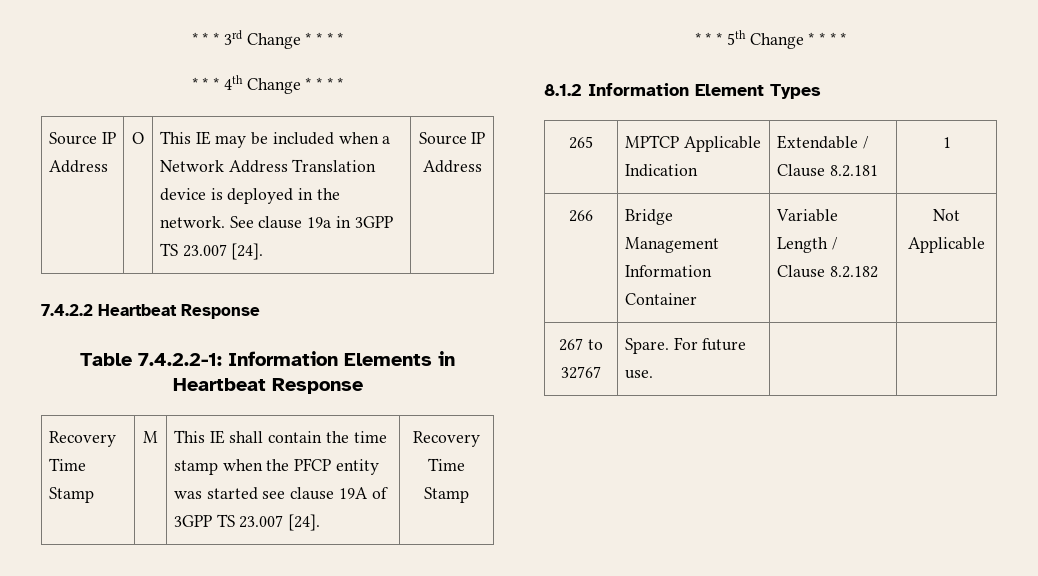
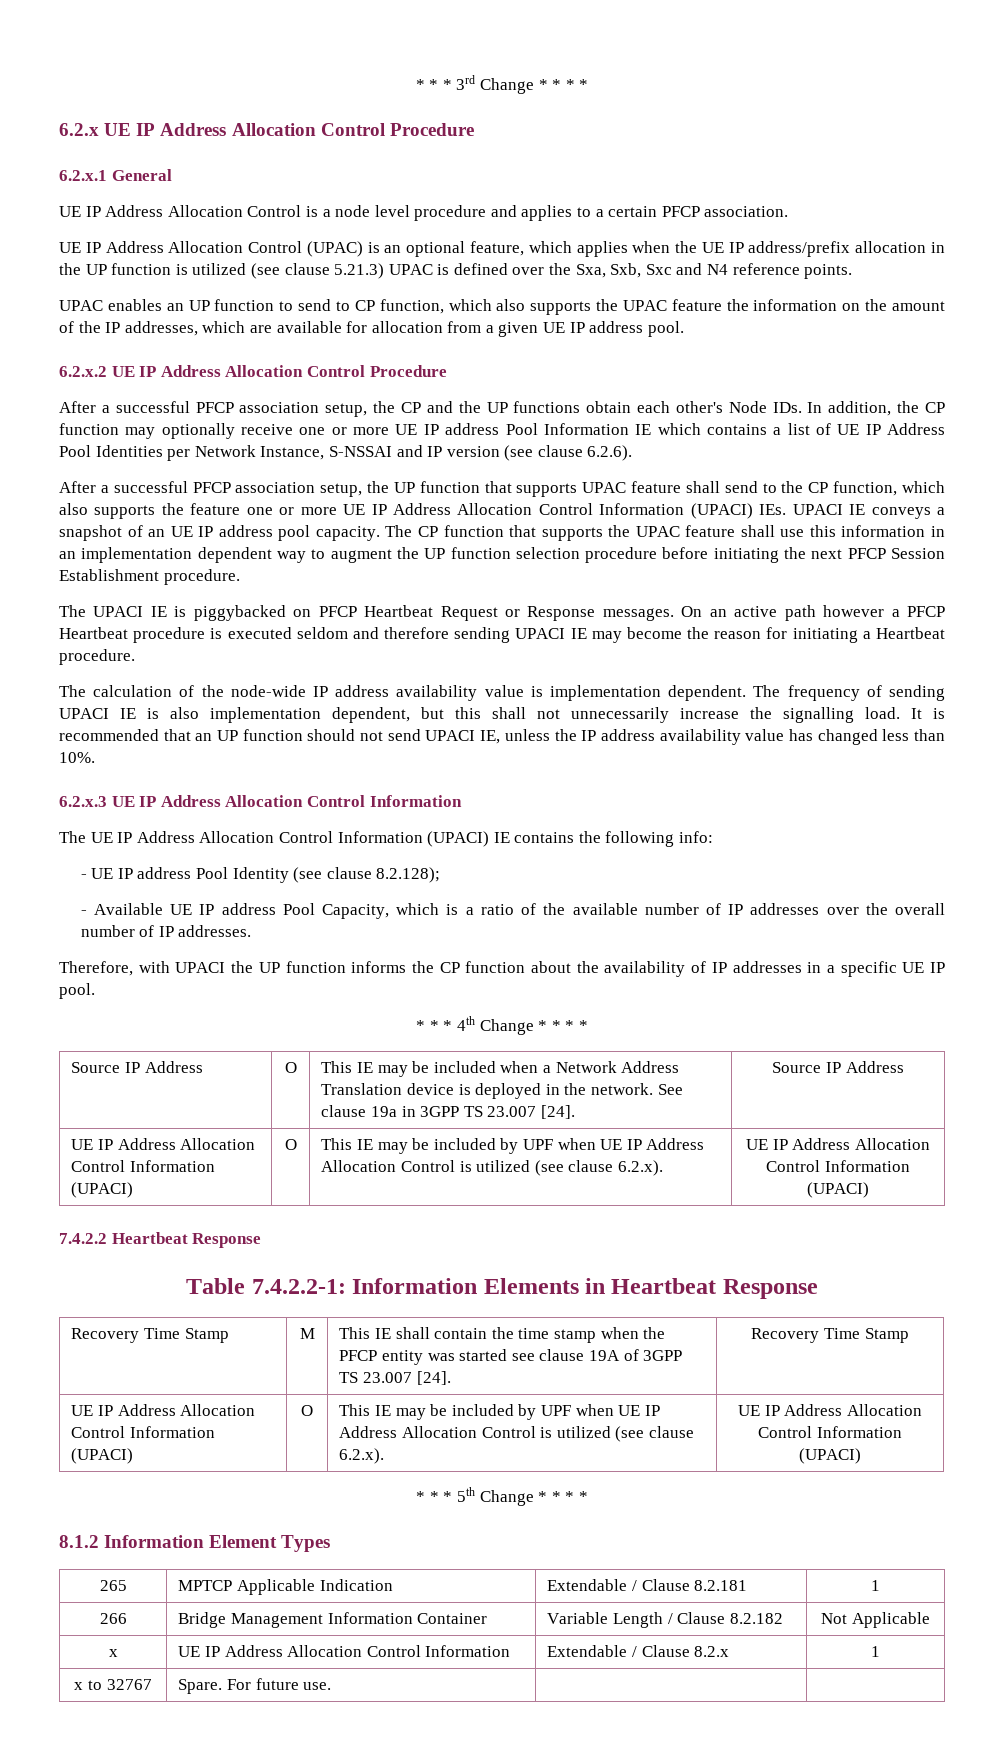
+ 6.2.x UE IP Address Allocation Control Procedure
+ 6.2.x.1 General
+ UE IP Address Allocation Control is a node level procedure and applies to a certain PFCP association.
+ UE IP Address Allocation Control (UPAC) is an optional feature, which applies when the UE IP address/prefix allocation in the UP function is utilized (see clause 5.21.3) UPAC is defined over the Sxa, Sxb, Sxc and N4 reference points.
+ UPAC enables an UP function to send to CP function, which also supports the UPAC feature the information on the amount of the IP addresses, which are available for allocation from a given UE IP address pool.
+ 6.2.x.2 UE IP Address Allocation Control Procedure
+ After a successful PFCP association setup, the CP and the UP functions obtain each other's Node IDs. In addition, the CP function may optionally receive one or more UE IP address Pool Information IE which contains a list of UE IP Address Pool Identities per Network Instance, S-NSSAI and IP version (see clause 6.2.6).
+ After a successful PFCP association setup, the UP function that supports UPAC feature shall send to the CP function, which also supports the feature one or more UE IP Address Allocation Control Information (UPACI) IEs. UPACI IE conveys a snapshot of an UE IP address pool capacity. The CP function that supports the UPAC feature shall use this information in an implementation dependent way to augment the UP function selection procedure before initiating the next PFCP Session Establishment procedure.
+ The UPACI IE is piggybacked on PFCP Heartbeat Request or Response messages. On an active path however a PFCP Heartbeat procedure is executed seldom and therefore sending UPACI IE may become the reason for initiating a Heartbeat procedure.
+ The calculation of the node-wide IP address availability value is implementation dependent. The frequency of sending UPACI IE is also implementation dependent, but this shall not unnecessarily increase the signalling load. It is recommended that an UP function should not send UPACI IE, unless the IP address availability value has changed less than 10%.
+ 6.2.x.3 UE IP Address Allocation Control Information
+ The UE IP Address Allocation Control Information (UPACI) IE contains the following info:
+ - UE IP address Pool Identity (see clause 8.2.128);
+ - Available UE IP address Pool Capacity, which is a ratio of the available number of IP addresses over the overall number of IP addresses.
+ Therefore, with UPACI the UP function informs the CP function about the availability of IP addresses in a specific UE IP pool.
  Source IP Address | O | This IE may be included when a Network Address Translation device is deployed in the network. See clause 19a in 3GPP TS 23.007 [24]. | Source IP Address
+ UE IP Address Allocation Control Information (UPACI) | O | This IE may be included by UPF when UE IP Address Allocation Control is utilized (see clause 6.2.x). | UE IP Address Allocation Control Information (UPACI)
  Recovery Time Stamp | M | This IE shall contain the time stamp when the PFCP entity was started see clause 19A of 3GPP TS 23.007 [24]. | Recovery Time Stamp
+ UE IP Address Allocation Control Information (UPACI) | O | This IE may be included by UPF when UE IP Address Allocation Control is utilized (see clause 6.2.x). | UE IP Address Allocation Control Information (UPACI)
- 267 to 32767 | Spare. For future use. | |
+ x | UE IP Address Allocation Control Information | Extendable / Clause 8.2.x | 1
+ x to 32767 | Spare. For future use. | |

